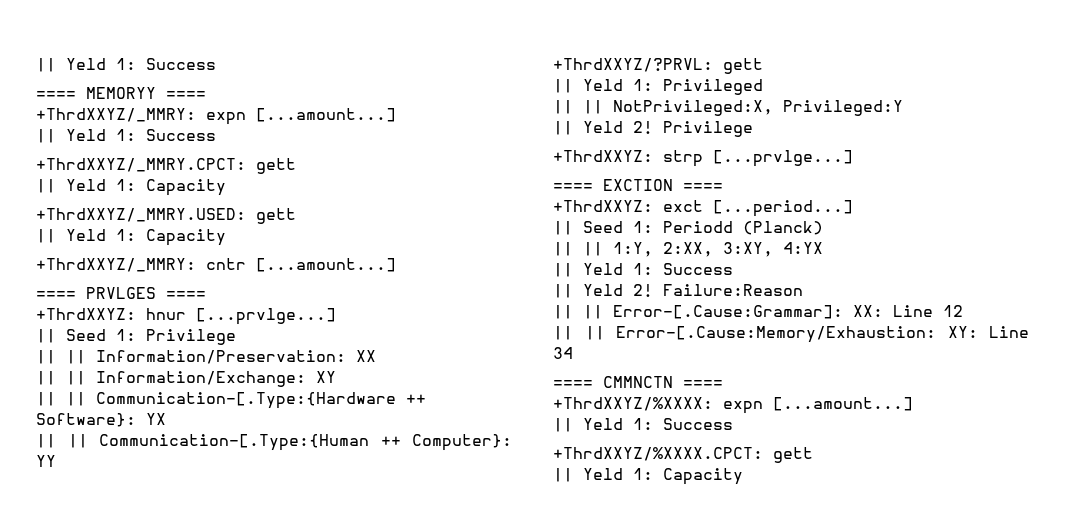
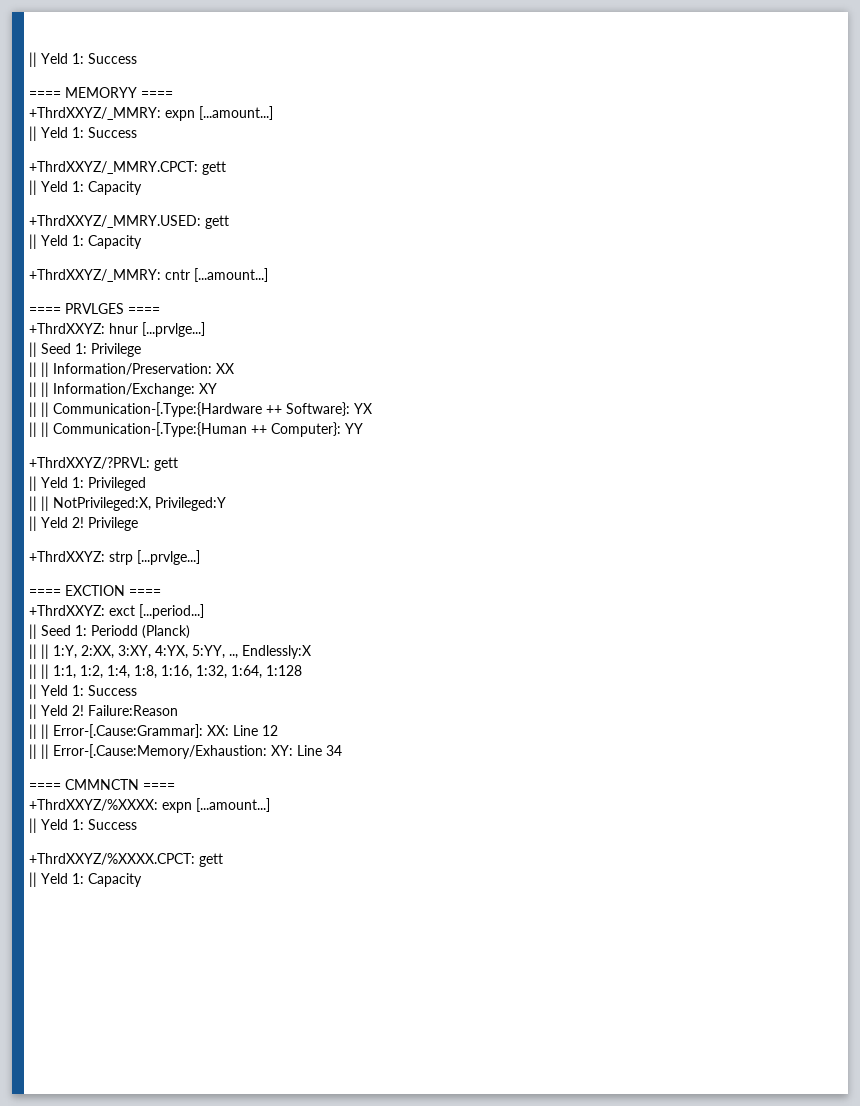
- || || 1:Y, 2:XX, 3:XY, 4:YX
+ || || 1:Y, 2:XX, 3:XY, 4:YX, 5:YY, .., Endlessly:X
+ || || 1:1, 1:2, 1:4, 1:8, 1:16, 1:32, 1:64, 1:128

